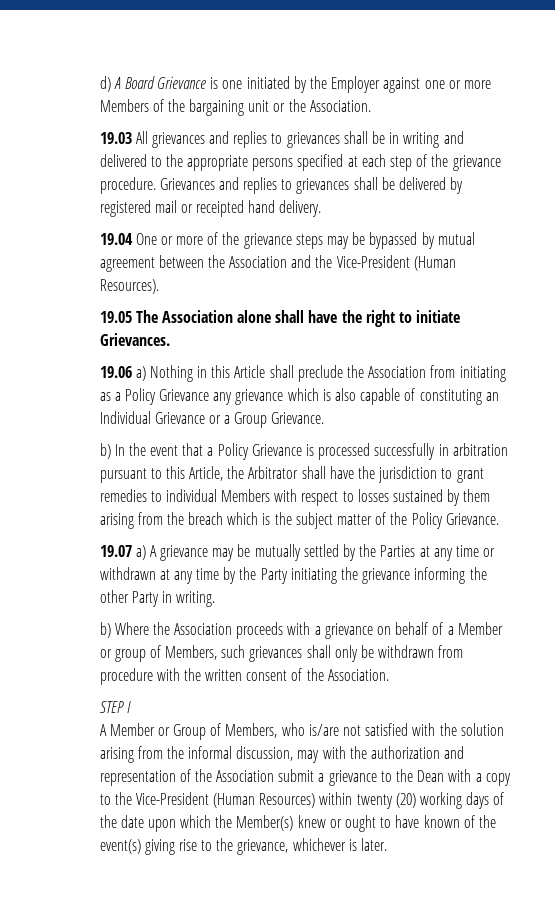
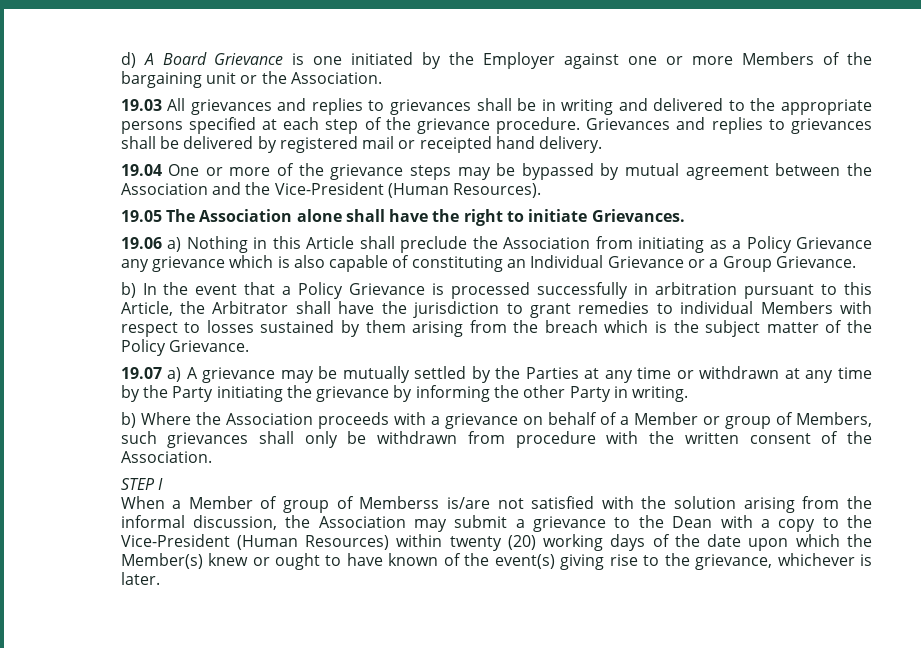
- 19.07 a) A grievance may be mutually settled by the Parties at any time or withdrawn at any time by the Party initiating the grievance informing the other Party in writing.
+ 19.07 a) A grievance may be mutually settled by the Parties at any time or withdrawn at any time by the Party initiating the grievance by informing the other Party in writing.
- A Member or Group of Members, who is/are not satisfied with the solution arising from the informal discussion, may with the authorization and representation of the Association submit a grievance to the Dean with a copy to the Vice-President (Human Resources) within twenty (20) working days of the date upon which the Member(s) knew or ought to have known of the event(s) giving rise to the grievance, whichever is later.
+ When a Member of group of Memberss is/are not satisfied with the solution arising from the informal discussion, the Association may submit a grievance to the Dean with a copy to the Vice-President (Human Resources) within twenty (20) working days of the date upon which the Member(s) knew or ought to have known of the event(s) giving rise to the grievance, whichever is later.

